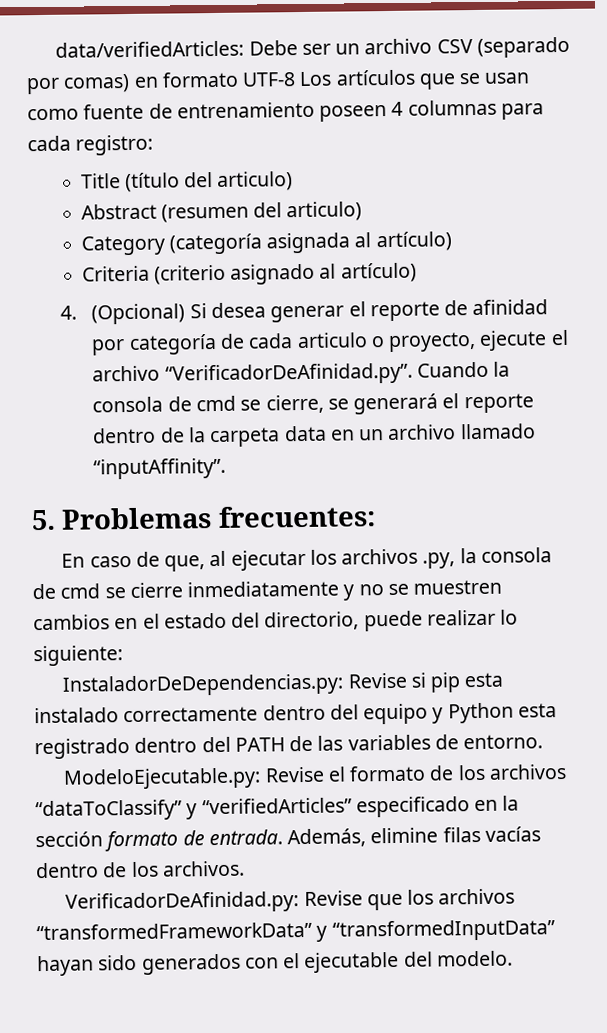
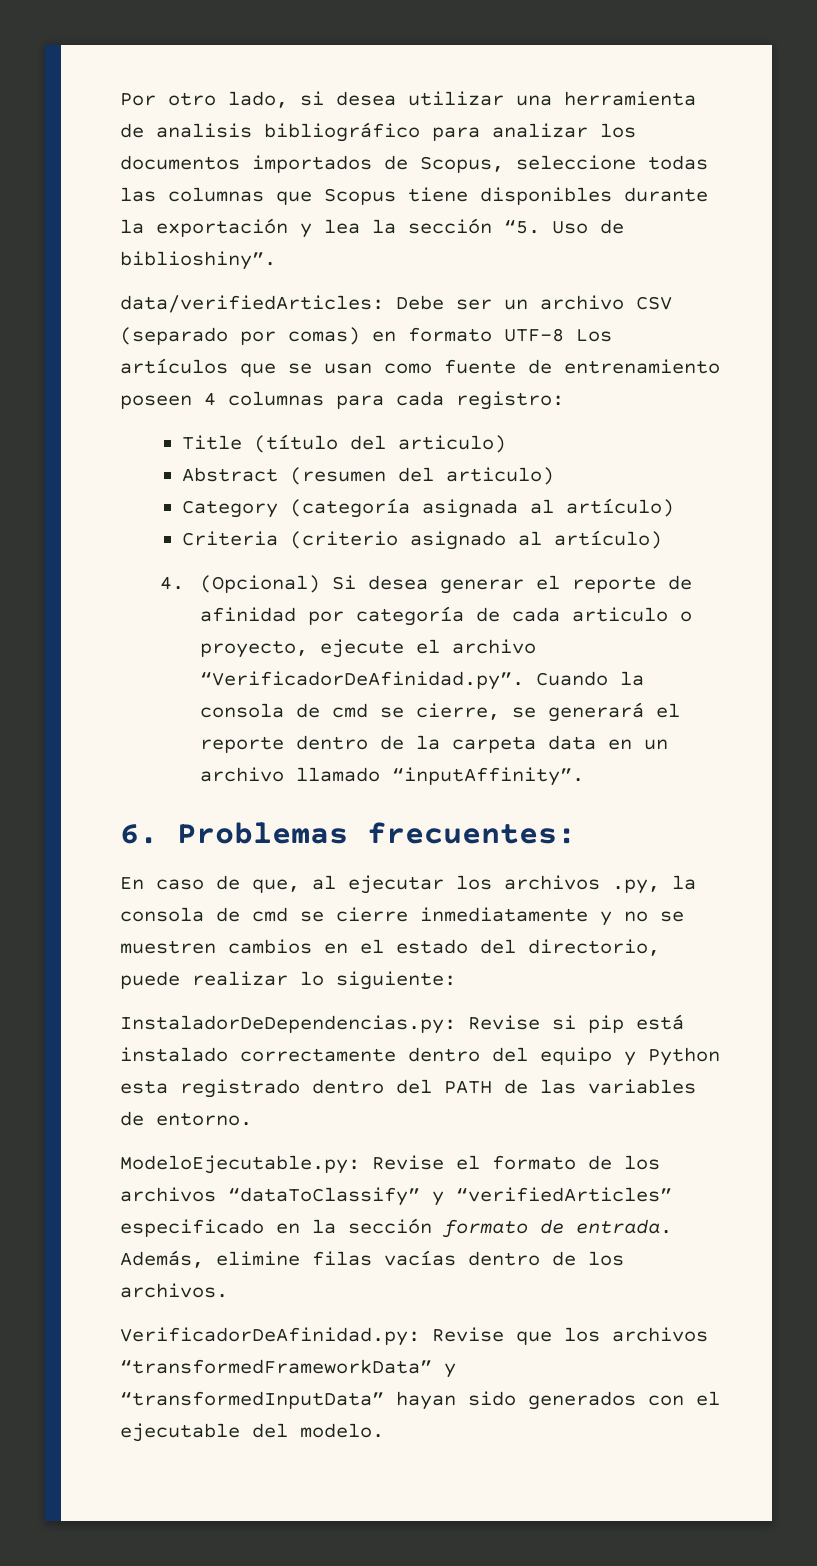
+ Por otro lado, si desea utilizar una herramienta de analisis bibliográfico para analizar los documentos importados de Scopus, seleccione todas las columnas que Scopus tiene disponibles durante la exportación y lea la sección “5. Uso de biblioshiny”.
- 5. Problemas frecuentes:
+ 6. Problemas frecuentes:
- InstaladorDeDependencias.py: Revise si pip esta instalado correctamente dentro del equipo y Python esta registrado dentro del PATH de las variables de entorno.
+ InstaladorDeDependencias.py: Revise si pip está instalado correctamente dentro del equipo y Python esta registrado dentro del PATH de las variables de entorno.

